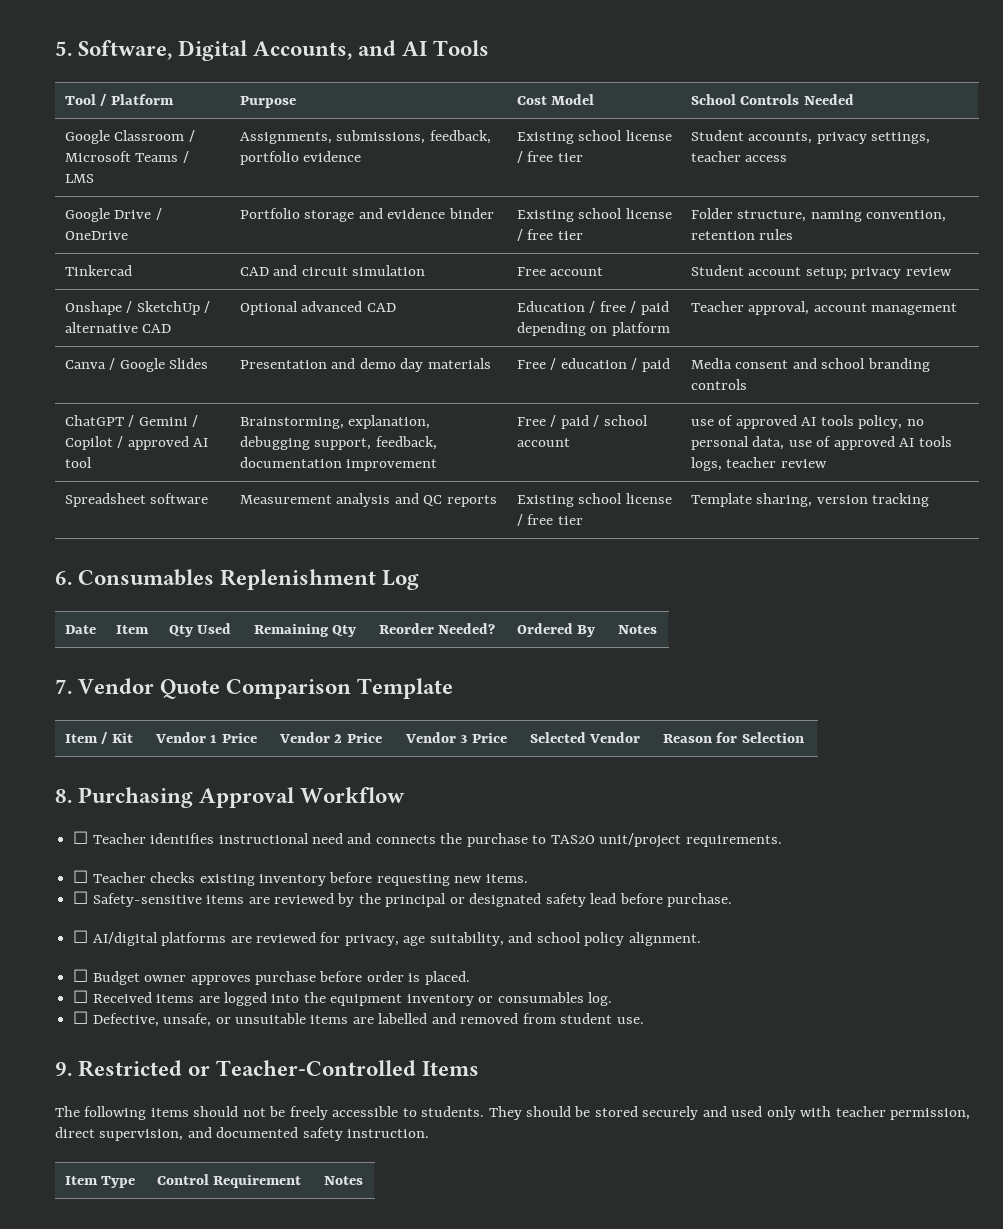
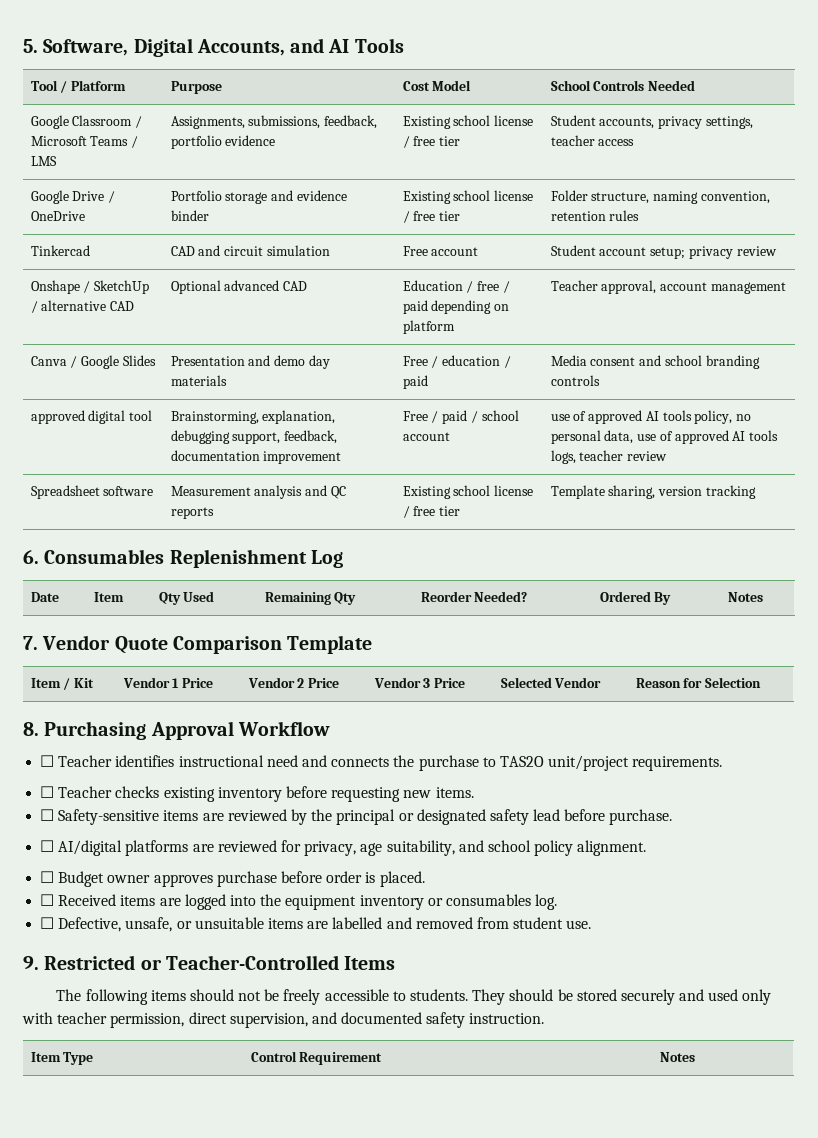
- ChatGPT / Gemini / Copilot / approved AI tool | Brainstorming, explanation, debugging support, feedback, documentation improvement | Free / paid / school account | use of approved AI tools policy, no personal data, use of approved AI tools logs, teacher review
+ approved digital tool | Brainstorming, explanation, debugging support, feedback, documentation improvement | Free / paid / school account | use of approved AI tools policy, no personal data, use of approved AI tools logs, teacher review

